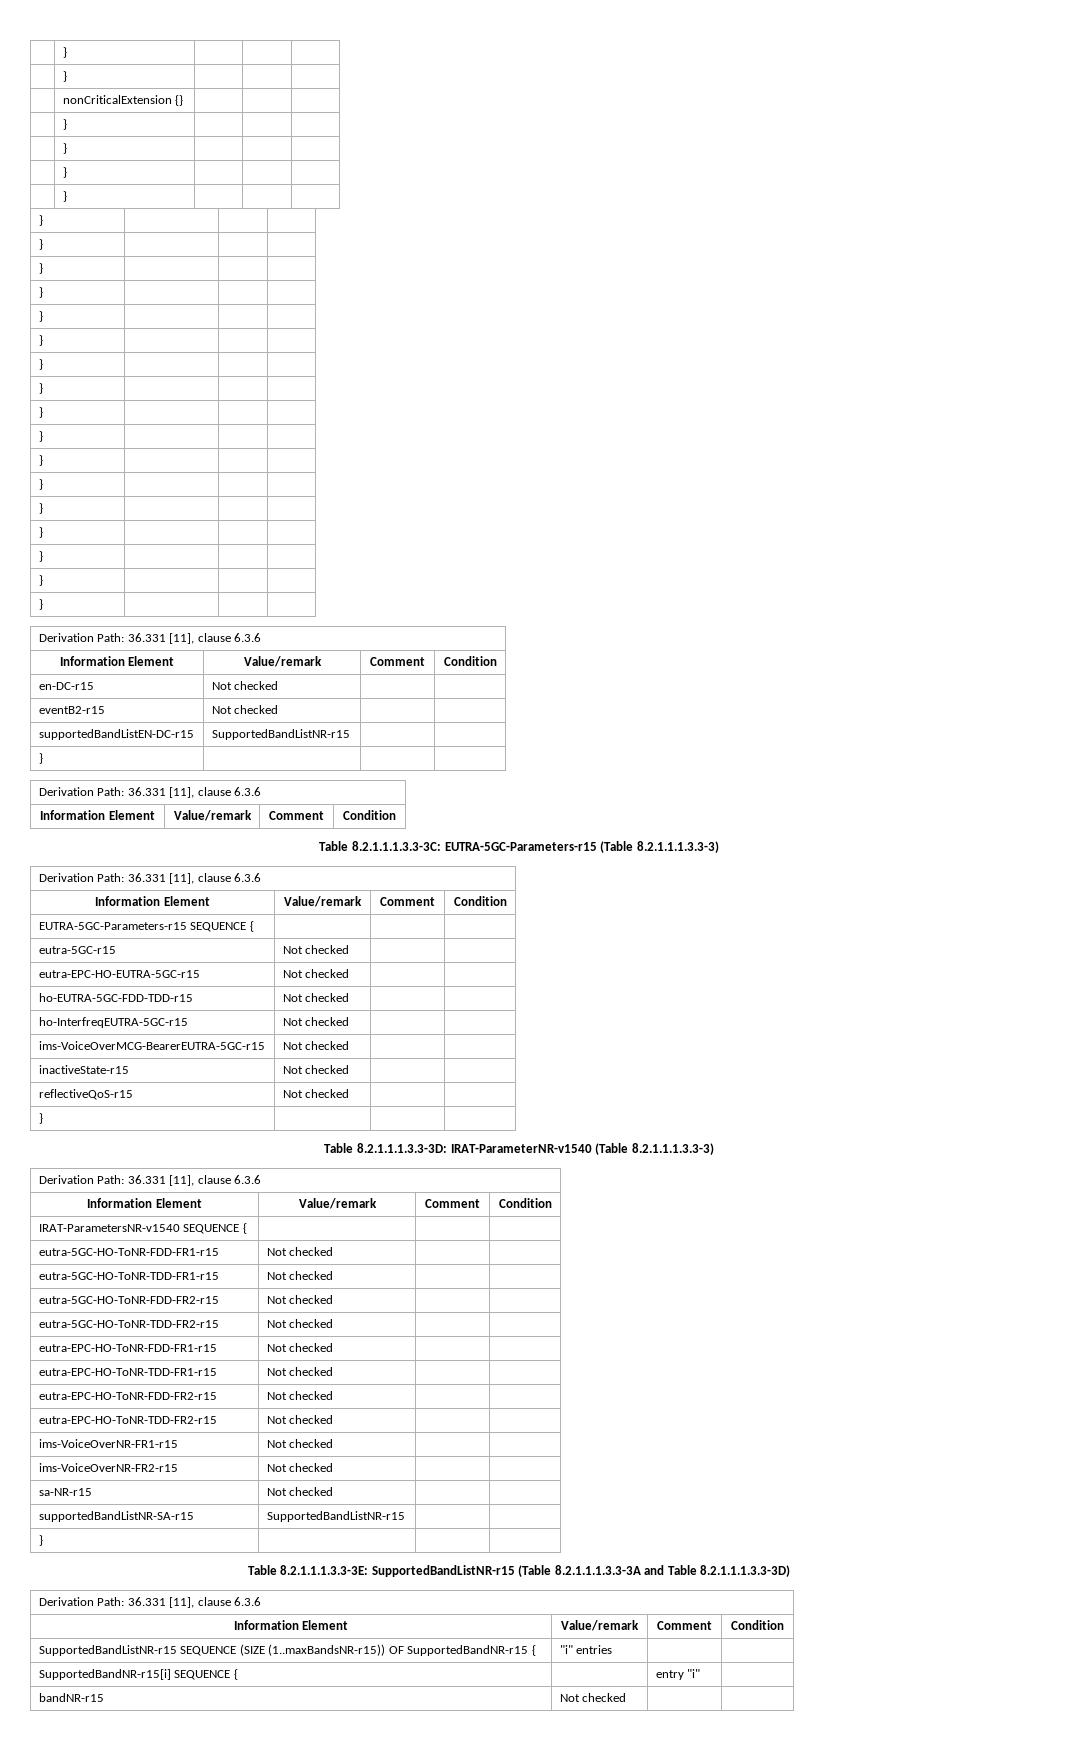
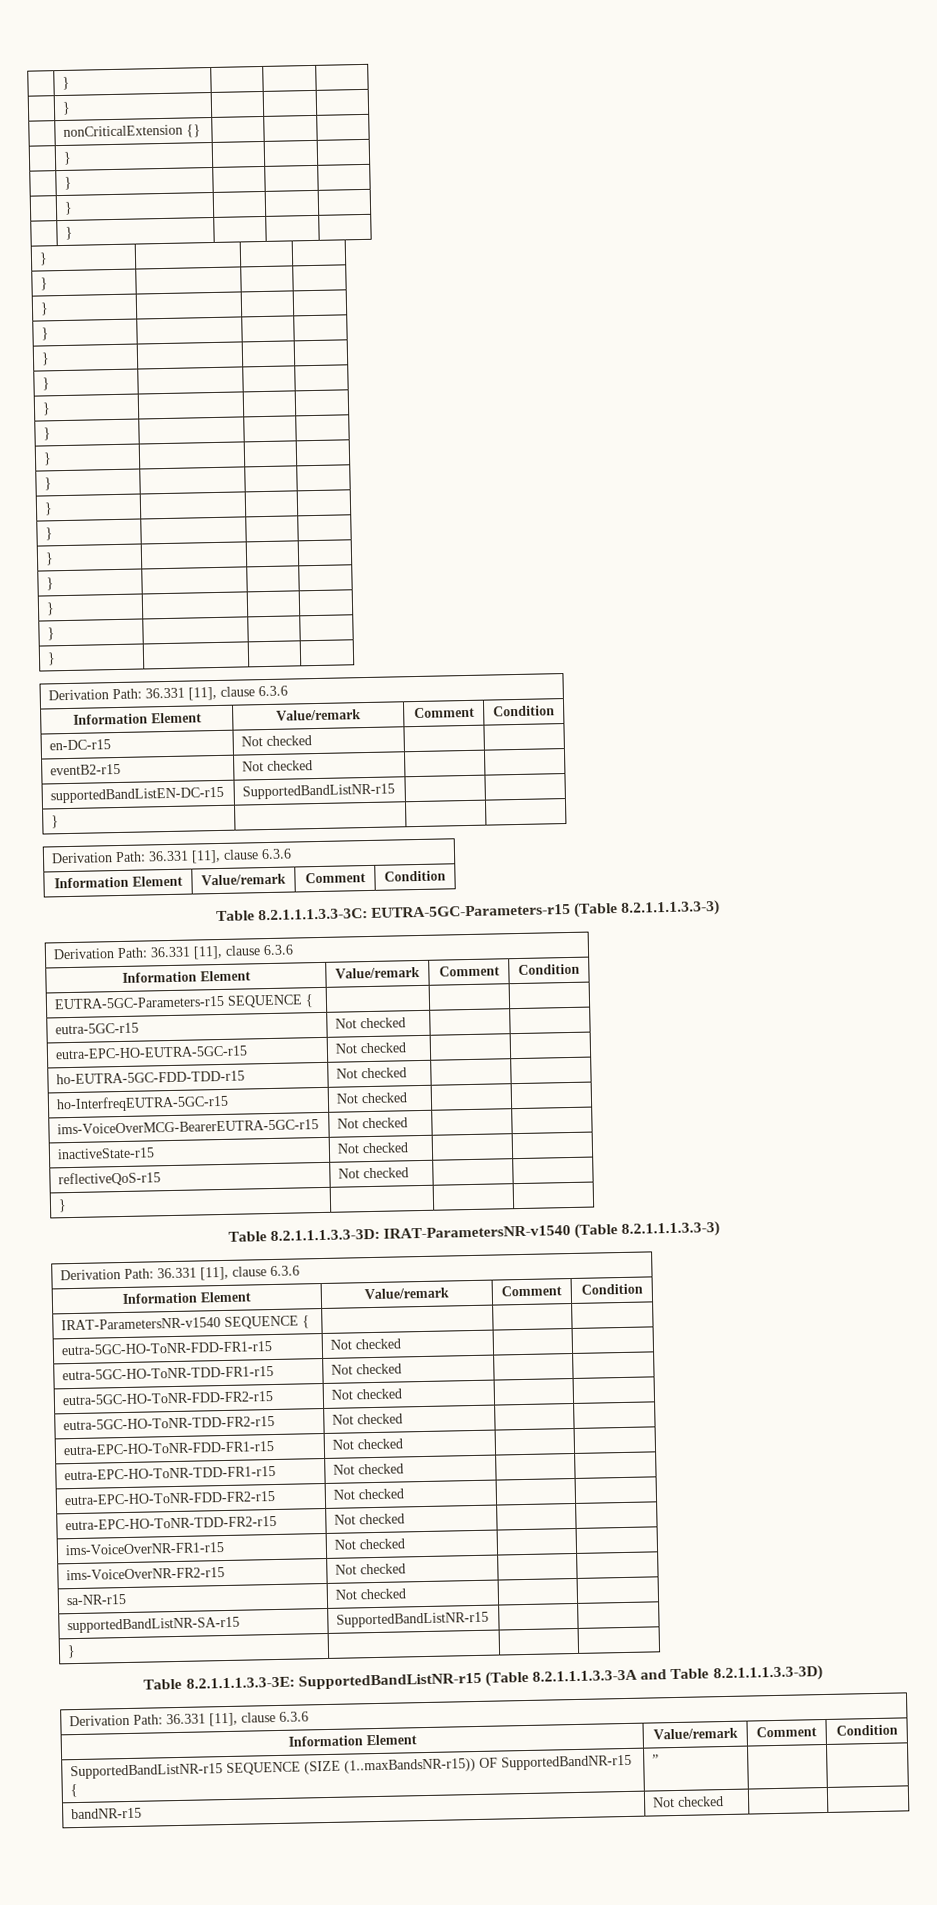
- Table 8.2.1.1.1.3.3-3D: IRAT-ParameterNR-v1540 (Table 8.2.1.1.1.3.3-3)
+ Table 8.2.1.1.1.3.3-3D: IRAT-ParametersNR-v1540 (Table 8.2.1.1.1.3.3-3)
- SupportedBandListNR-r15 SEQUENCE (SIZE (1..maxBandsNR-r15)) OF SupportedBandNR-r15 { | "i" entries | |
- SupportedBandNR-r15[i] SEQUENCE { | | entry "i" |
+ SupportedBandListNR-r15 SEQUENCE (SIZE (1..maxBandsNR-r15)) OF SupportedBandNR-r15 { | ” | |

